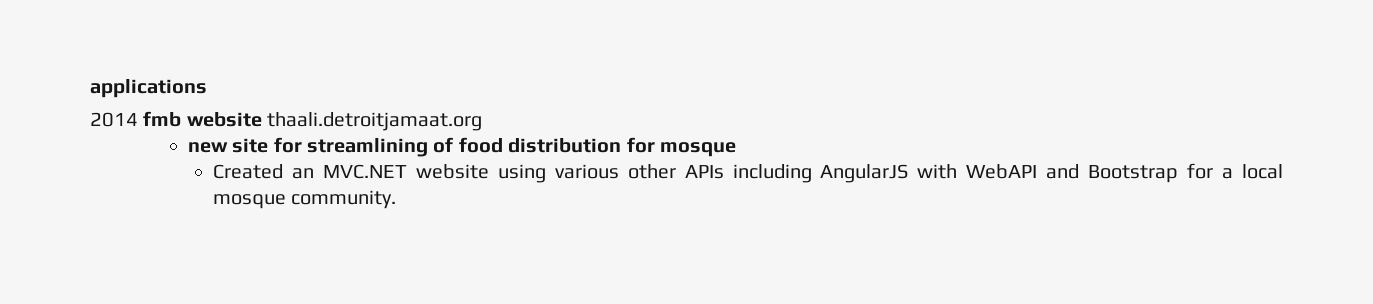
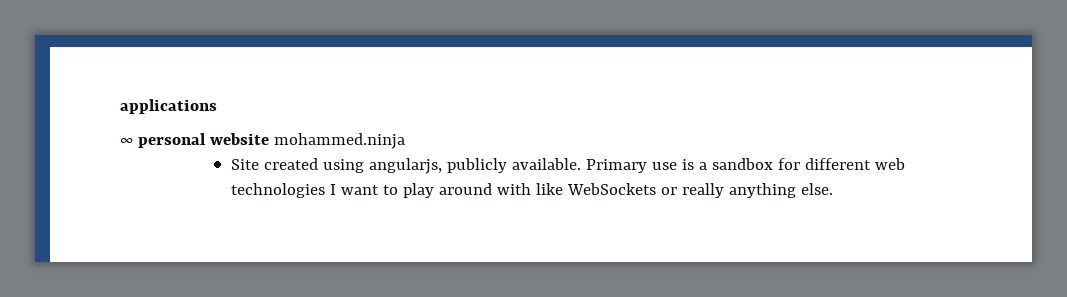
- 2014 fmb website thaali.detroitjamaat.org
- new site for streamlining of food distribution for mosque
- Created an MVC.NET website using various other APIs including AngularJS with WebAPI and Bootstrap for a local mosque community.
+ ∞ personal website mohammed.ninja
+ Site created using angularjs, publicly available. Primary use is a sandbox for different web technologies I want to play around with like WebSockets or really anything else.

